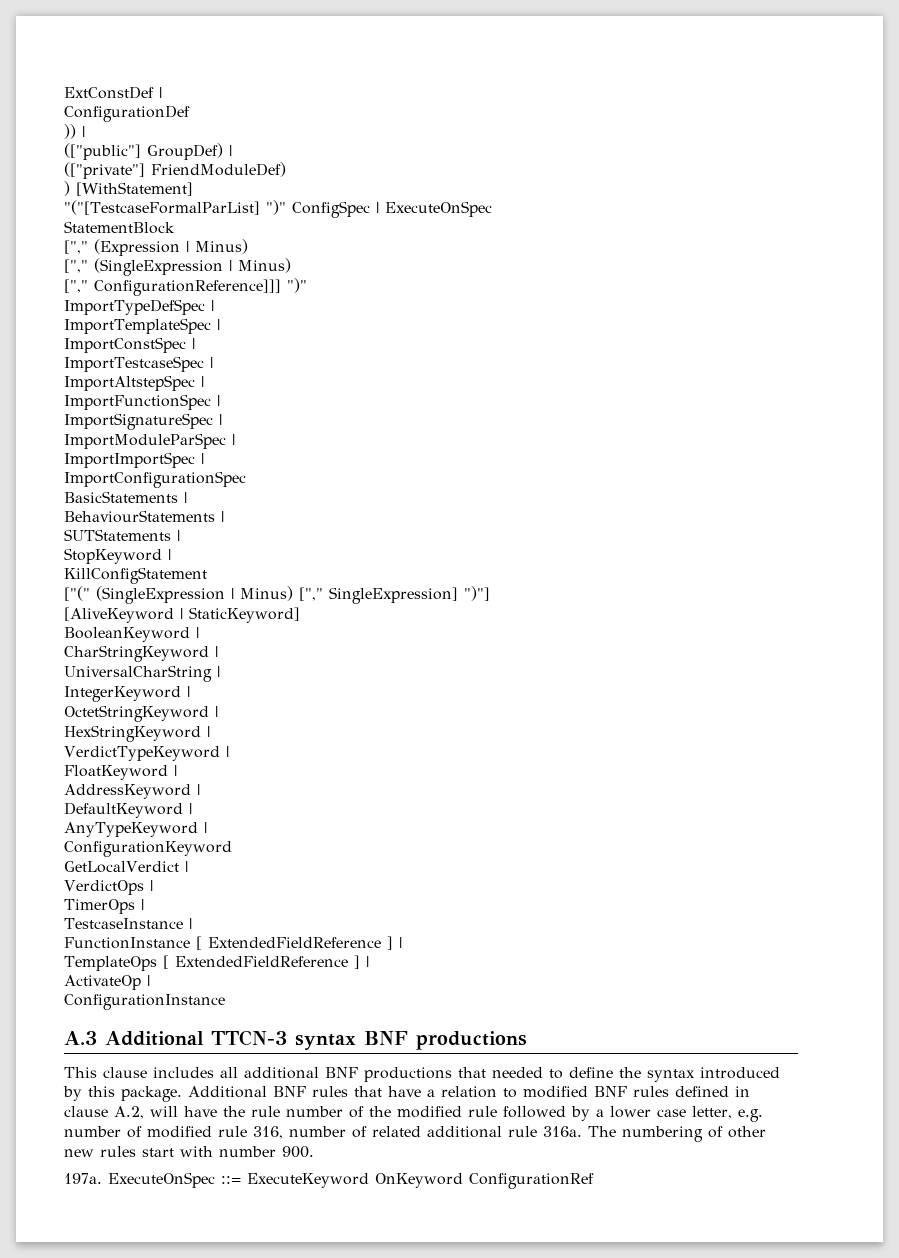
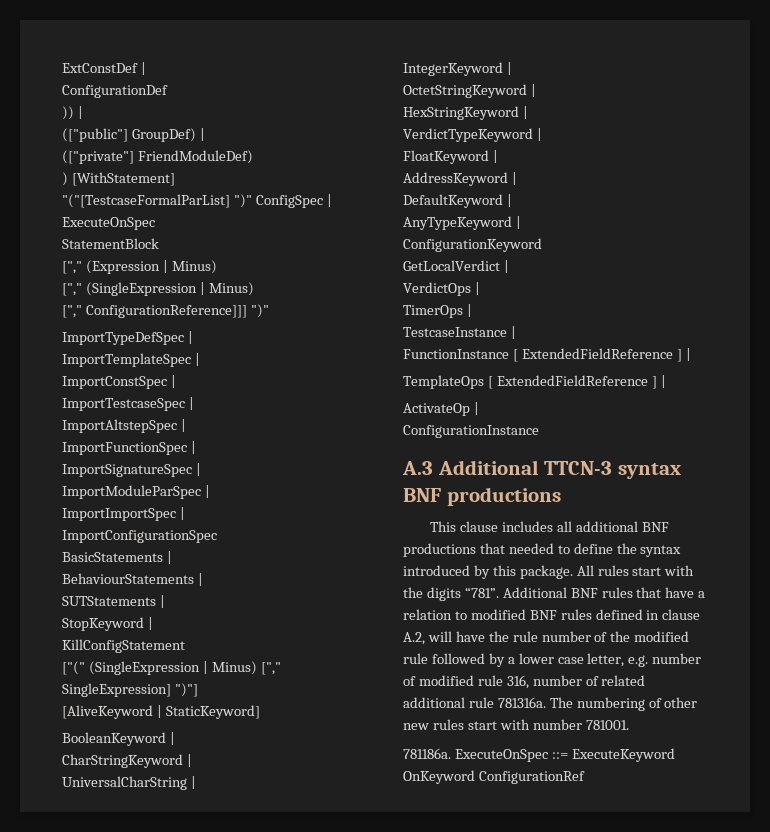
+ All rules start with the digits “781”.
- Additional BNF rules that have a relation to modified BNF rules defined in clause A.2, will have the rule number of the modified rule followed by a lower case letter, e.g. number of modified rule 316, number of related additional rule 316a.
+ Additional BNF rules that have a relation to modified BNF rules defined in clause A.2, will have the rule number of the modified rule followed by a lower case letter, e.g. number of modified rule 316, number of related additional rule 781316a.
- The numbering of other new rules start with number 900.
- 197a.
+ The numbering of other new rules start with number 781001.
+ 781186a.

